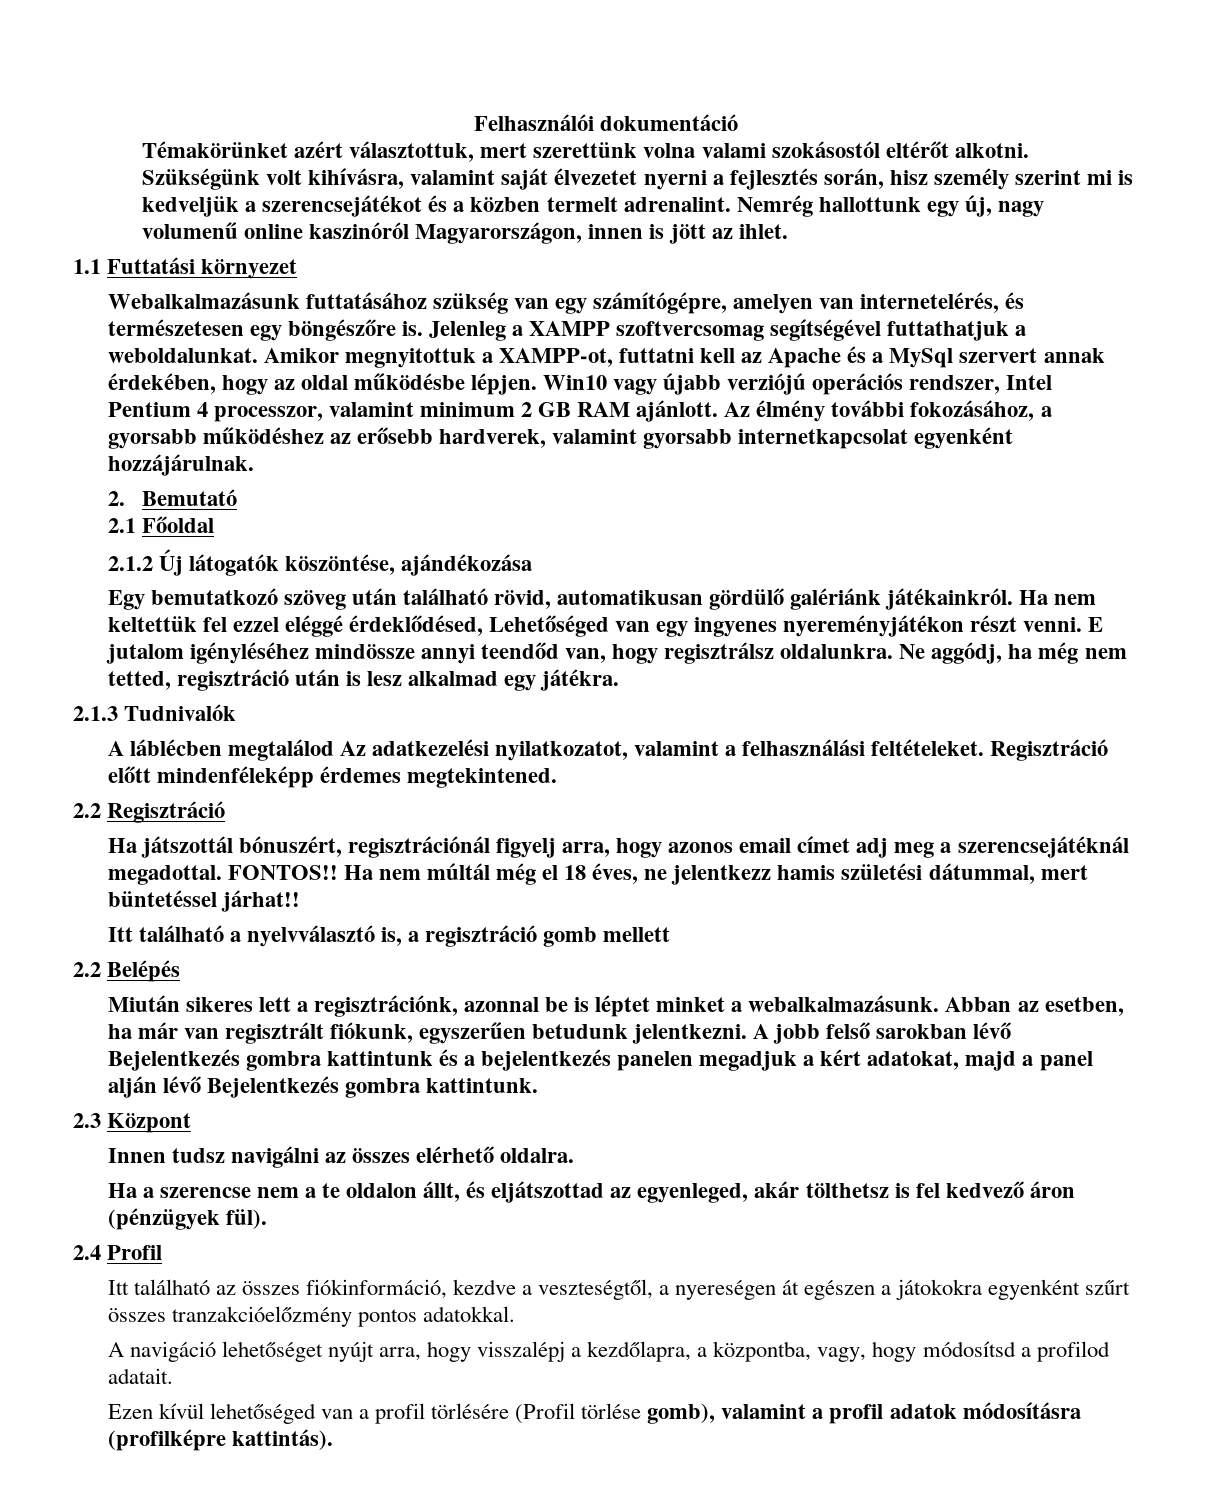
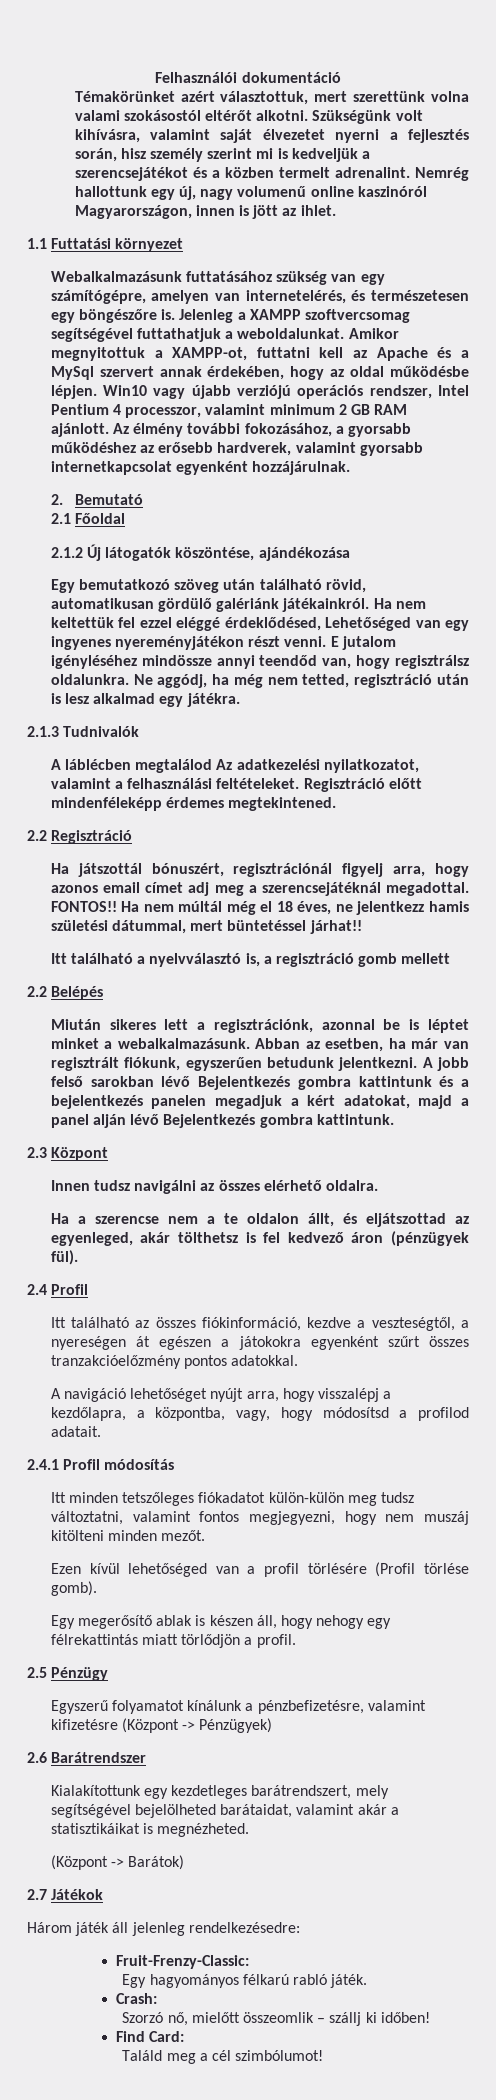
+ 2.4.1 Profil módosítás
+ Itt minden tetszőleges fiókadatot külön-külön meg tudsz változtatni, valamint fontos megjegyezni, hogy nem muszáj kitölteni minden mezőt.
- Ezen kívül lehetőséged van a profil törlésére (Profil törlése gomb), valamint a profil adatok módosításra (profilképre kattintás).
+ Ezen kívül lehetőséged van a profil törlésére (Profil törlése gomb).
+ Egy megerősítő ablak is készen áll, hogy nehogy egy félrekattintás miatt törlődjön a profil.
+ 2.5 Pénzügy
+ Egyszerű folyamatot kínálunk a pénzbefizetésre, valamint kifizetésre (Központ -> Pénzügyek)
+ 2.6 Barátrendszer
+ Kialakítottunk egy kezdetleges barátrendszert, mely segítségével bejelölheted barátaidat, valamint akár a statisztikáikat is megnézheted.
+ (Központ -> Barátok)
+ 2.7 Játékok
+ Három játék áll jelenleg rendelkezésedre:
+ Fruit-Frenzy-Classic:
+ Egy hagyományos félkarú rabló játék.
+ Crash:
+ Szorzó nő, mielőtt összeomlik – szállj ki időben!
+ Find Card:
+ Találd meg a cél szimbólumot!

